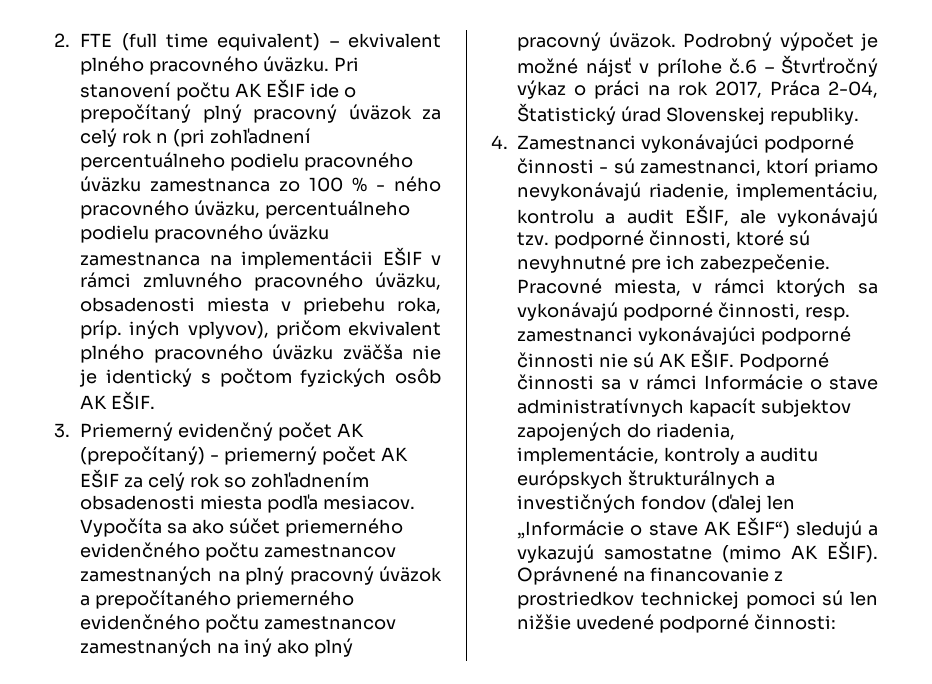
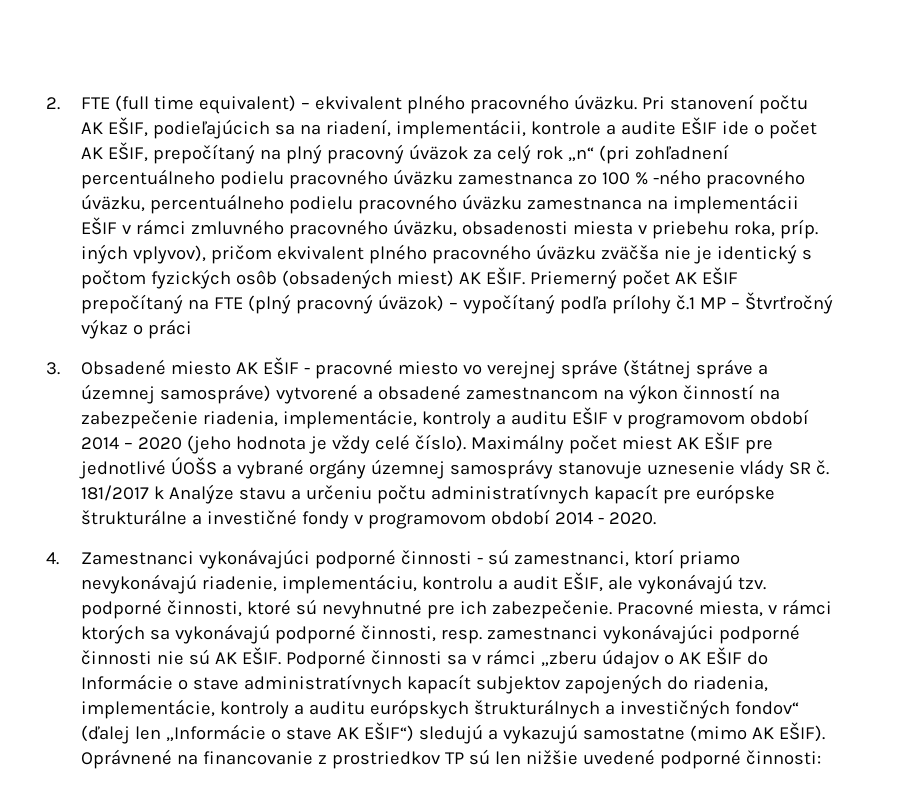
- Pri stanovení počtu AK EŠIF ide o prepočítaný plný pracovný úväzok za celý rok n (pri zohľadnení percentuálneho podielu pracovného úväzku zamestnanca zo 100 % - ného pracovného úväzku, percentuálneho podielu pracovného úväzku zamestnanca na implementácii EŠIF v rámci zmluvného pracovného úväzku, obsadenosti miesta v priebehu roka, príp. iných vplyvov), pričom ekvivalent plného pracovného úväzku zväčša nie je identický s počtom fyzických osôb AK EŠIF.
- 3. Priemerný evidenčný počet AK (prepočítaný) - priemerný počet AK EŠIF za celý rok so zohľadnením obsadenosti miesta podľa mesiacov. Vypočíta sa ako súčet priemerného evidenčného počtu zamestnancov zamestnaných na plný pracovný úväzok a prepočítaného priemerného evidenčného počtu zamestnancov zamestnaných na iný ako plný pracovný úväzok. Podrobný výpočet je možné nájsť v prílohe č.6 – Štvrťročný výkaz o práci na rok 2017, Práca 2-04, Štatistický úrad Slovenskej republiky.
+ Pri stanovení počtu AK EŠIF, podieľajúcich sa na riadení, implementácii, kontrole a audite EŠIF ide o počet AK EŠIF, prepočítaný na plný pracovný úväzok za celý rok „n“ (pri zohľadnení percentuálneho podielu pracovného úväzku zamestnanca zo 100 % -ného pracovného úväzku, percentuálneho podielu pracovného úväzku zamestnanca na implementácii EŠIF v rámci zmluvného pracovného úväzku, obsadenosti miesta v priebehu roka, príp. iných vplyvov), pričom ekvivalent plného pracovného úväzku zväčša nie je identický s počtom fyzických osôb (obsadených miest) AK EŠIF. Priemerný počet AK EŠIF prepočítaný na FTE (plný pracovný úväzok) – vypočítaný podľa prílohy č.1 MP – Štvrťročný výkaz o práci
+ 3. Obsadené miesto AK EŠIF - pracovné miesto vo verejnej správe (štátnej správe a územnej samospráve) vytvorené a obsadené zamestnancom na výkon činností na zabezpečenie riadenia, implementácie, kontroly a auditu EŠIF v programovom období 2014 – 2020 (jeho hodnota je vždy celé číslo). Maximálny počet miest AK EŠIF pre jednotlivé ÚOŠS a vybrané orgány územnej samosprávy stanovuje uznesenie vlády SR č. 181/2017 k Analýze stavu a určeniu počtu administratívnych kapacít pre európske štrukturálne a investičné fondy v programovom období 2014 - 2020.
- Podporné činnosti sa v rámci Informácie o stave administratívnych kapacít subjektov zapojených do riadenia, implementácie, kontroly a auditu európskych štrukturálnych a investičných fondov (ďalej len „Informácie o stave AK EŠIF“) sledujú a vykazujú samostatne (mimo AK EŠIF).
+ Podporné činnosti sa v rámci „zberu údajov o AK EŠIF do Informácie o stave administratívnych kapacít subjektov zapojených do riadenia, implementácie, kontroly a auditu európskych štrukturálnych a investičných fondov“ (ďalej len „Informácie o stave AK EŠIF“) sledujú a vykazujú samostatne (mimo AK EŠIF).
- Oprávnené na financovanie z prostriedkov technickej pomoci sú len nižšie uvedené podporné činnosti:
+ Oprávnené na financovanie z prostriedkov TP sú len nižšie uvedené podporné činnosti:

